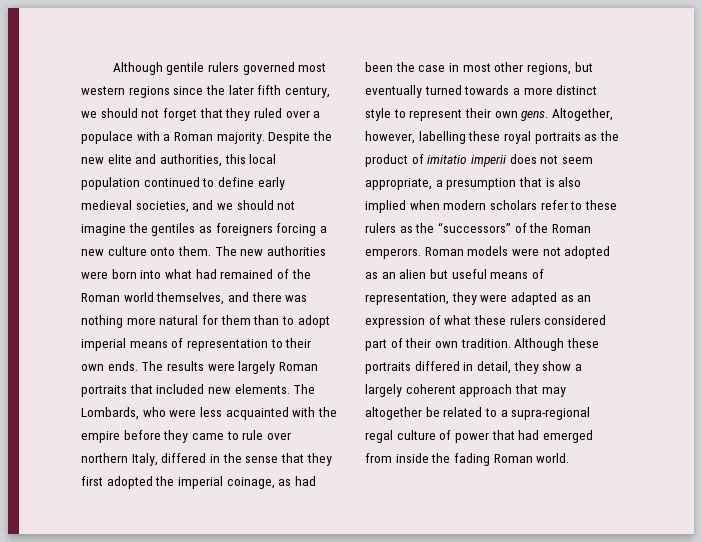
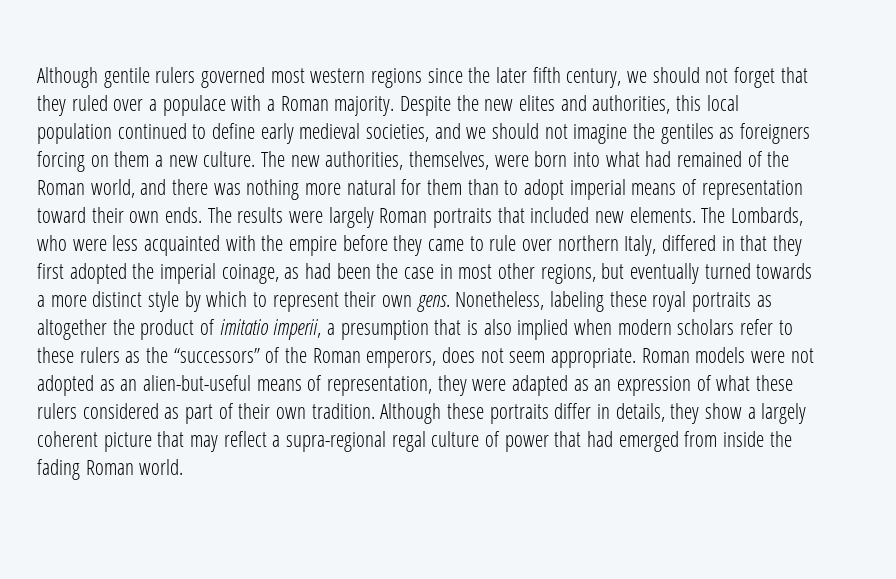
- Despite the new elite and authorities, this local population continued to define early medieval societies, and we should not imagine the gentiles as foreigners forcing a new culture onto them. The new authorities were born into what had remained of the Roman world themselves, and there was nothing more natural for them than to adopt imperial means of representation to their own ends.
+ Despite the new elites and authorities, this local population continued to define early medieval societies, and we should not imagine the gentiles as foreigners forcing on them a new culture. The new authorities, themselves, were born into what had remained of the Roman world, and there was nothing more natural for them than to adopt imperial means of representation toward their own ends.
- The Lombards, who were less acquainted with the empire before they came to rule over northern Italy, differed in the sense that they first adopted the imperial coinage, as had been the case in most other regions, but eventually turned towards a more distinct style to represent their own gens.
+ The Lombards, who were less acquainted with the empire before they came to rule over northern Italy, differed in that they first adopted the imperial coinage, as had been the case in most other regions, but eventually turned towards a more distinct style by which to represent their own gens.
- Altogether, however, labelling these royal portraits as the product of imitatio imperii does not seem appropriate, a presumption that is also implied when modern scholars refer to these rulers as the “successors” of the Roman emperors.
+ Nonetheless, labeling these royal portraits as altogether the product of imitatio imperii, a presumption that is also implied when modern scholars refer to these rulers as the “successors” of the Roman emperors, does not seem appropriate.
- Roman models were not adopted as an alien but useful means of representation, they were adapted as an expression of what these rulers considered part of their own tradition.
+ Roman models were not adopted as an alien-but-useful means of representation, they were adapted as an expression of what these rulers considered as part of their own tradition.
- Although these portraits differed in detail, they show a largely coherent approach that may altogether be related to a supra-regional regal culture of power that had emerged from inside the fading Roman world.
+ Although these portraits differ in details, they show a largely coherent picture that may reflect a supra-regional regal culture of power that had emerged from inside the fading Roman world.

